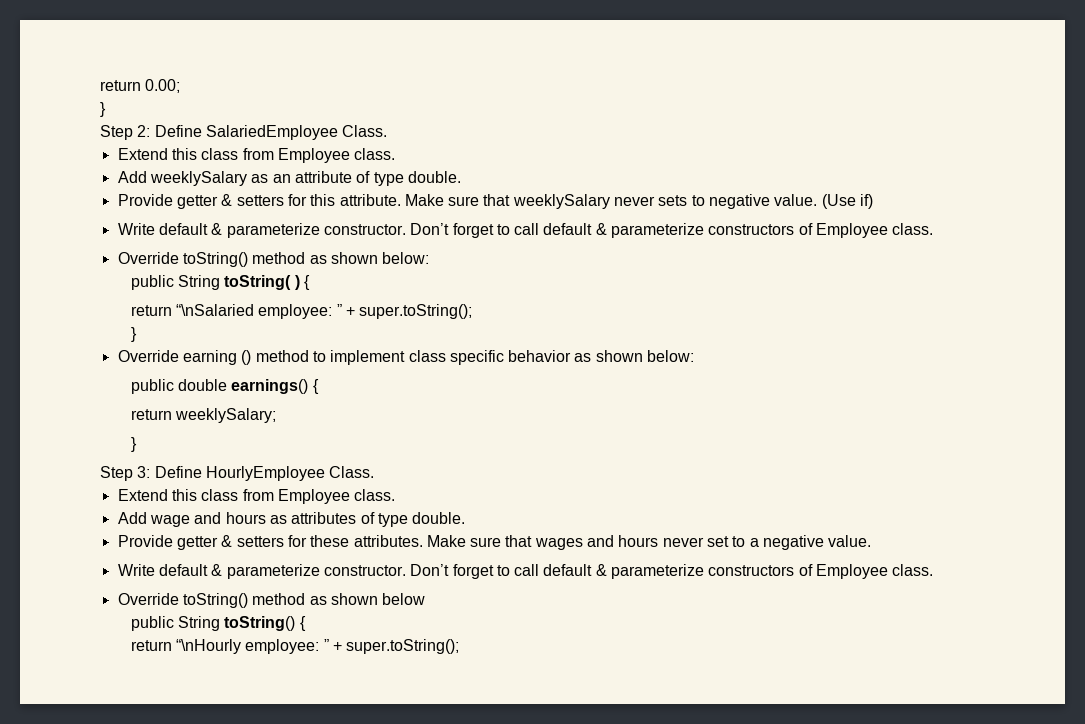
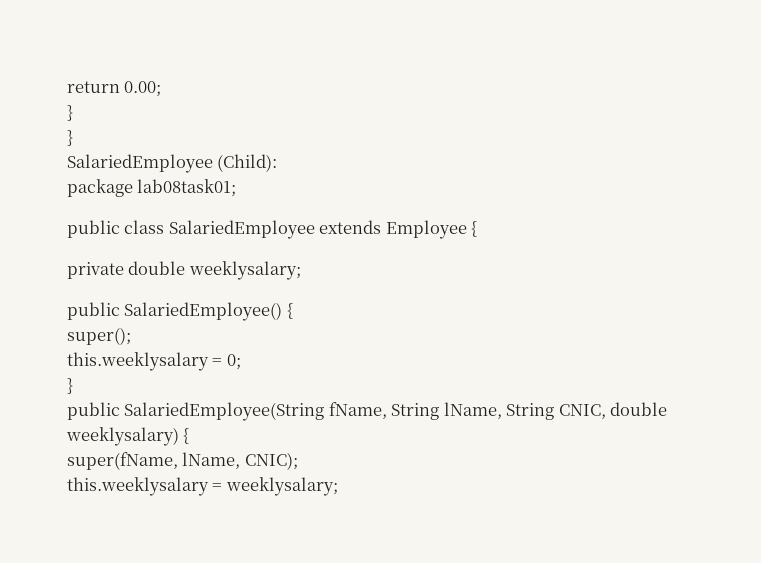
  return 0.00;
  }
- Step 2: Define SalariedEmployee Class.
- Extend this class from Employee class.
- Add weeklySalary as an attribute of type double.
- Provide getter & setters for this attribute. Make sure that weeklySalary never sets to negative value. (Use if)
- Write default & parameterize constructor. Don’t forget to call default & parameterize constructors of Employee class.
- Override toString() method as shown below:
- public String toString( ) {
- return “\nSalaried employee: ” + super.toString();
  }
- Override earning () method to implement class specific behavior as shown below:
- public double earnings() {
- return weeklySalary;
+ SalariedEmployee (Child):
+ package lab08task01;
+ public class SalariedEmployee extends Employee {
+ private double weeklysalary;
+ public SalariedEmployee() {
+ super();
+ this.weeklysalary = 0;
  }
- Step 3: Define HourlyEmployee Class.
- Extend this class from Employee class.
- Add wage and hours as attributes of type double.
- Provide getter & setters for these attributes. Make sure that wages and hours never set to a negative value.
- Write default & parameterize constructor. Don’t forget to call default & parameterize constructors of Employee class.
- Override toString() method as shown below
- public String toString() {
- return “\nHourly employee: ” + super.toString();
+ public SalariedEmployee(String fName, String lName, String CNIC, double weeklysalary) {
+ super(fName, lName, CNIC);
+ this.weeklysalary = weeklysalary;

